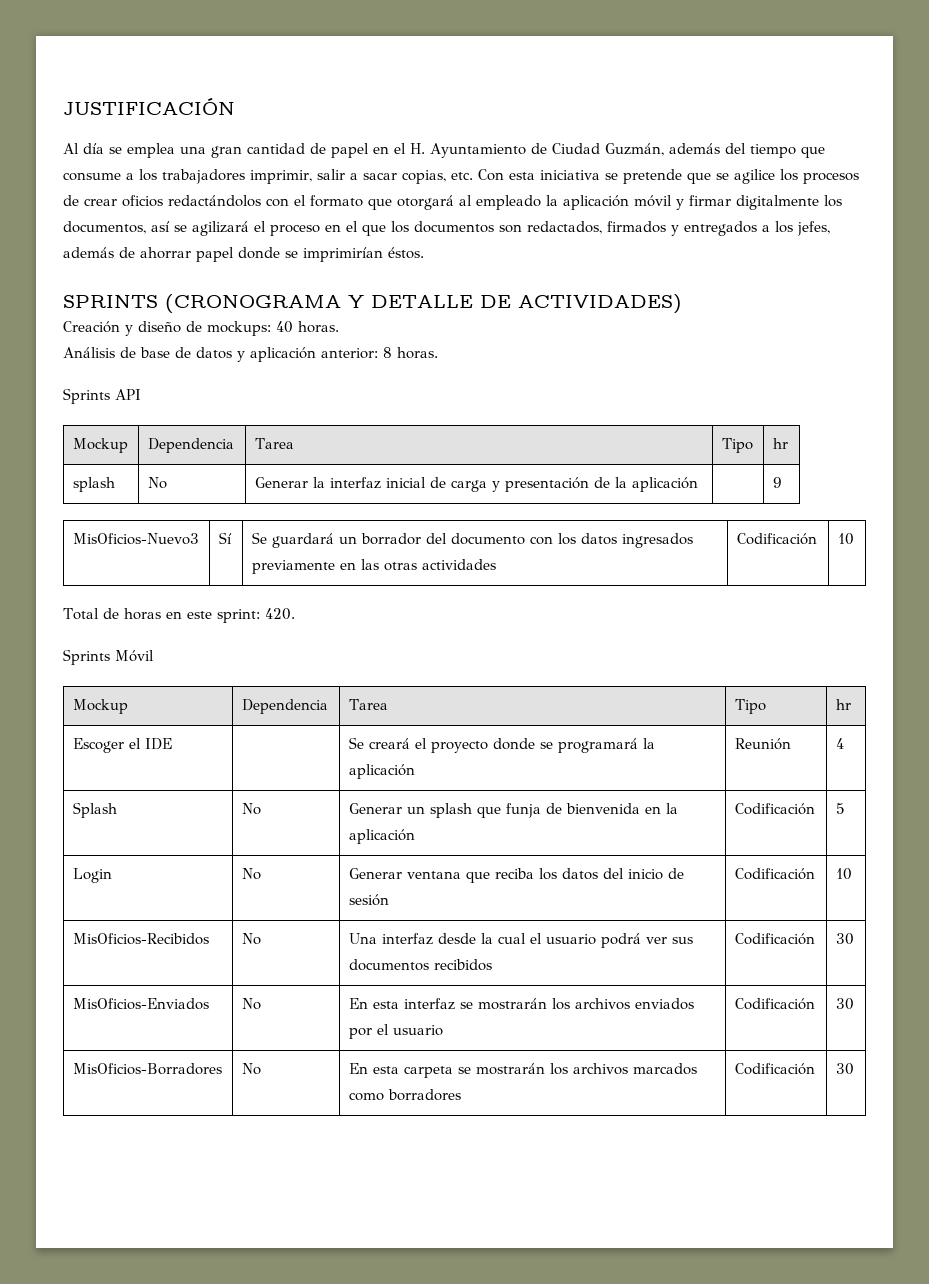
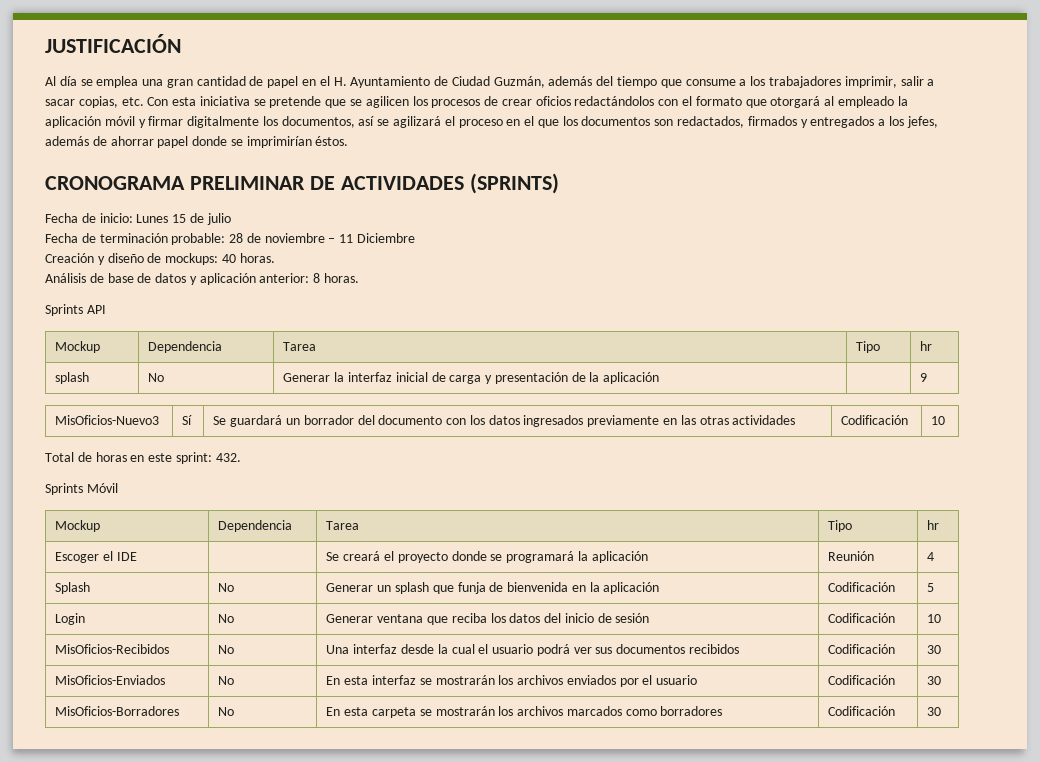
- Al día se emplea una gran cantidad de papel en el H. Ayuntamiento de Ciudad Guzmán, además del tiempo que consume a los trabajadores imprimir, salir a sacar copias, etc. Con esta iniciativa se pretende que se agilice los procesos de crear oficios redactándolos con el formato que otorgará al empleado la aplicación móvil y firmar digitalmente los documentos, así se agilizará el proceso en el que los documentos son redactados, firmados y entregados a los jefes, además de ahorrar papel donde se imprimirían éstos.
+ Al día se emplea una gran cantidad de papel en el H. Ayuntamiento de Ciudad Guzmán, además del tiempo que consume a los trabajadores imprimir, salir a sacar copias, etc. Con esta iniciativa se pretende que se agilicen los procesos de crear oficios redactándolos con el formato que otorgará al empleado la aplicación móvil y firmar digitalmente los documentos, así se agilizará el proceso en el que los documentos son redactados, firmados y entregados a los jefes, además de ahorrar papel donde se imprimirían éstos.
- SPRINTS (CRONOGRAMA Y DETALLE DE ACTIVIDADES)
+ CRONOGRAMA PRELIMINAR DE ACTIVIDADES (SPRINTS)
+ Fecha de inicio: Lunes 15 de julio
+ Fecha de terminación probable: 28 de noviembre – 11 Diciembre
- Total de horas en este sprint: 420.
+ Total de horas en este sprint: 432.

